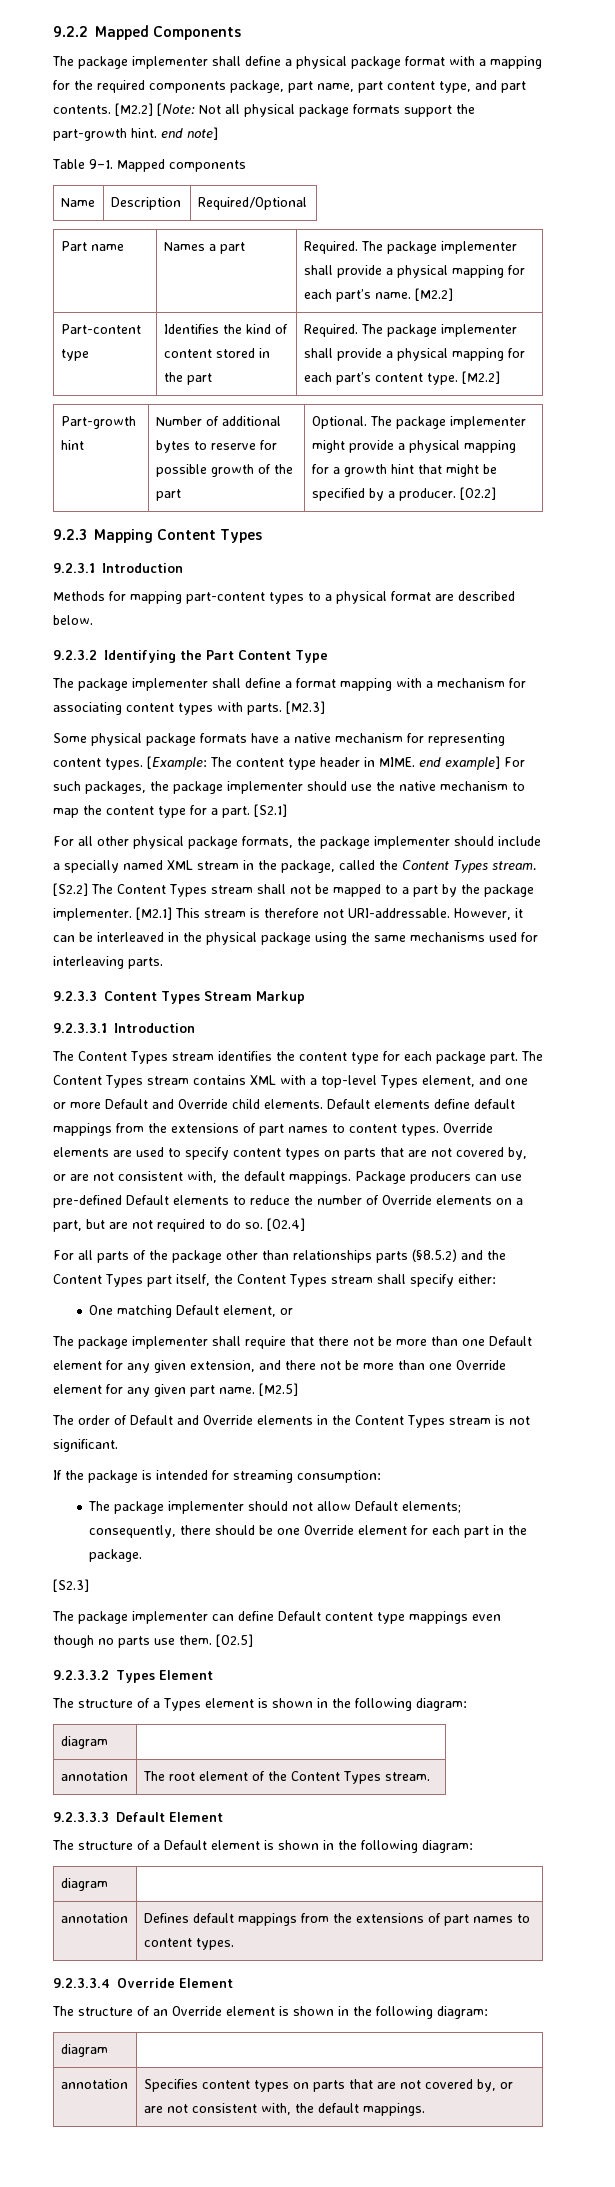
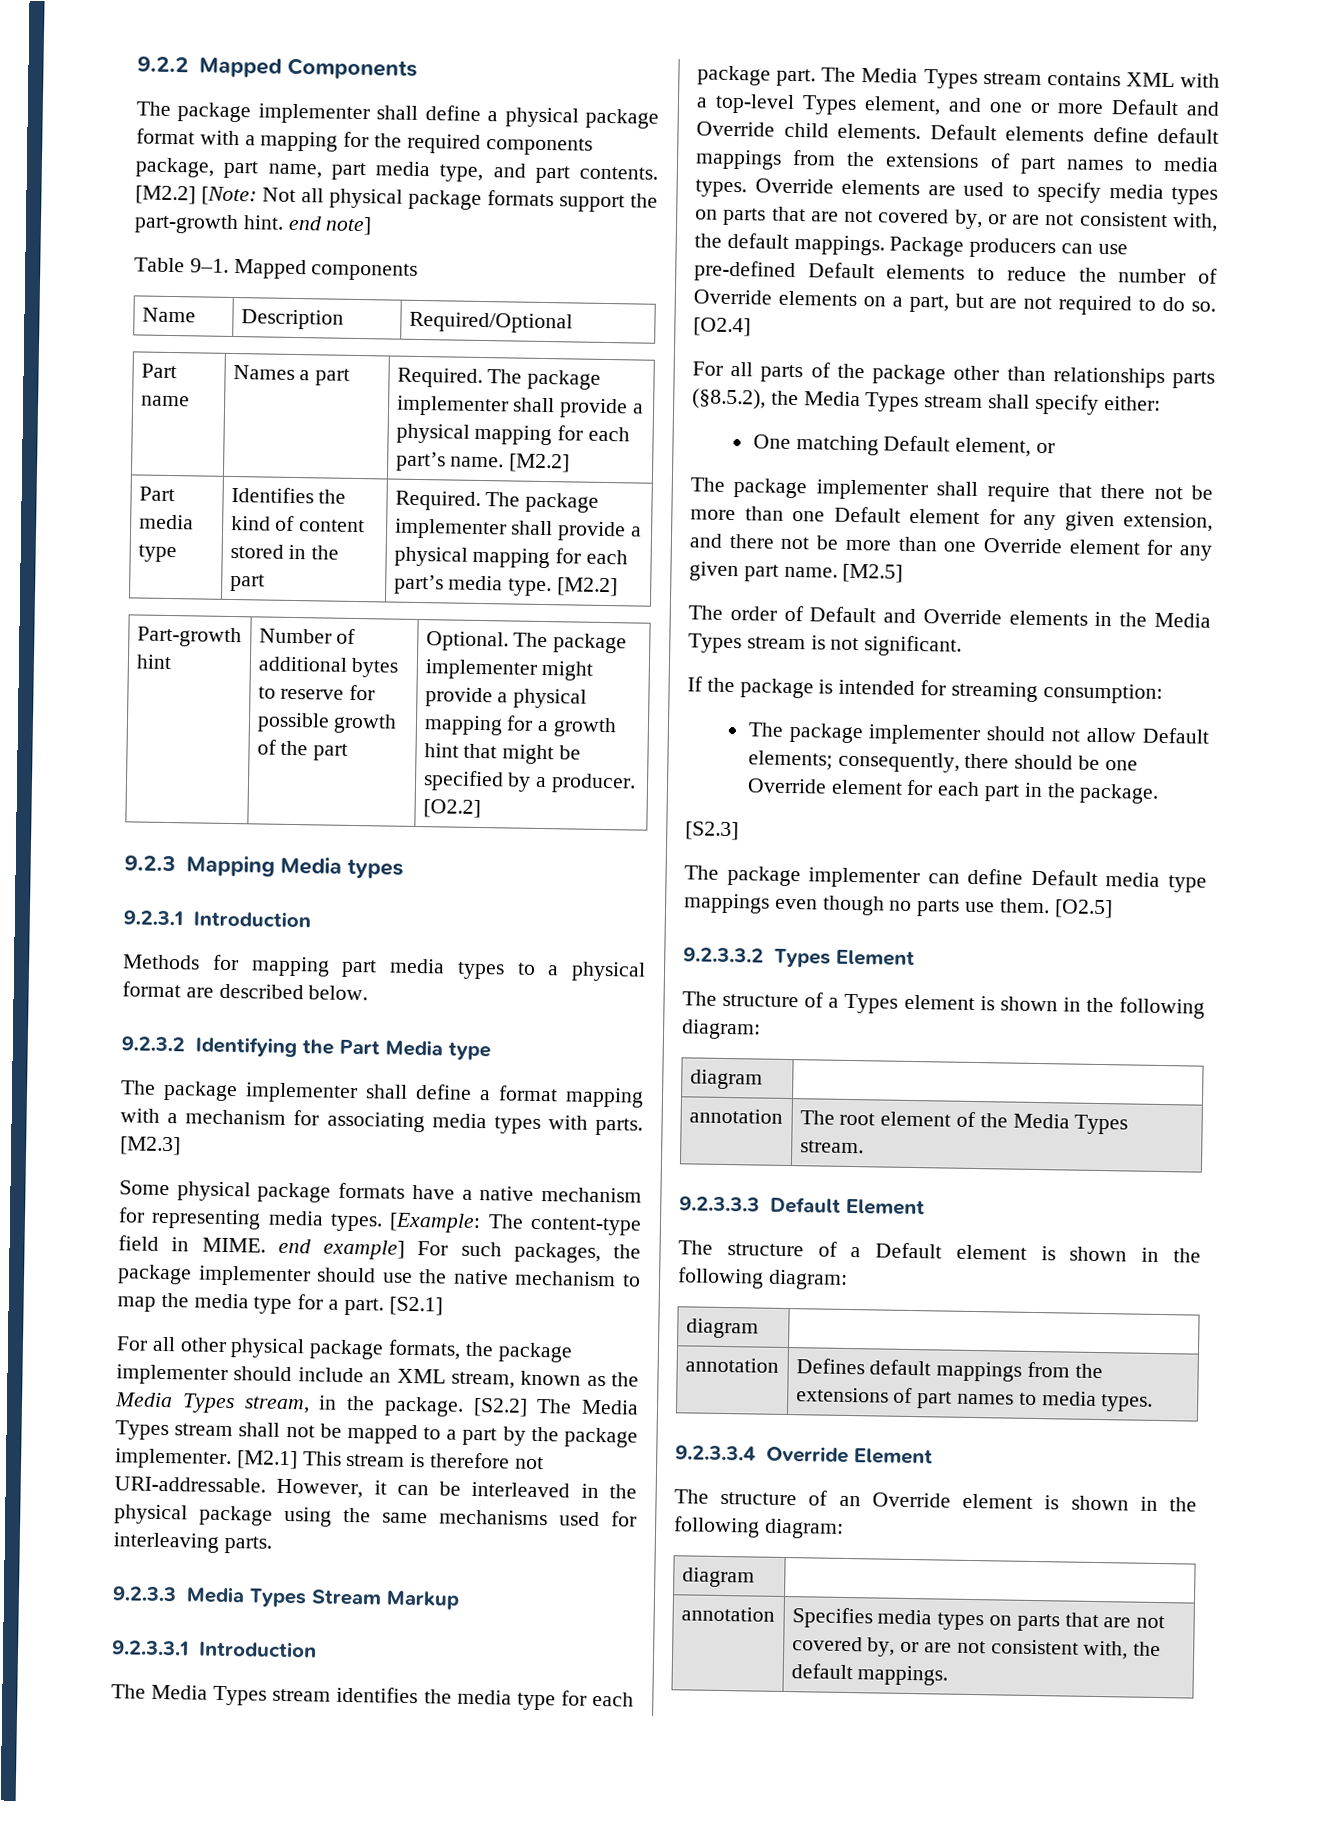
- The package implementer shall define a physical package format with a mapping for the required components package, part name, part content type, and part contents.
+ The package implementer shall define a physical package format with a mapping for the required components package, part name, part media type, and part contents.
- Part-content type | Identifies the kind of content stored in the part | Required. The package implementer shall provide a physical mapping for each part’s content type. [M2.2]
+ Part media type | Identifies the kind of content stored in the part | Required. The package implementer shall provide a physical mapping for each part’s media type. [M2.2]
- 9.2.3 Mapping Content Types
+ 9.2.3 Mapping Media types
- Methods for mapping part-content types to a physical format are described below.
+ Methods for mapping part media types to a physical format are described below.
- 9.2.3.2 Identifying the Part Content Type
+ 9.2.3.2 Identifying the Part Media type
- The package implementer shall define a format mapping with a mechanism for associating content types with parts.
+ The package implementer shall define a format mapping with a mechanism for associating media types with parts.
- Some physical package formats have a native mechanism for representing content types.
+ Some physical package formats have a native mechanism for representing media types.
- [Example: The content type header in MIME. end example] For such packages, the package implementer should use the native mechanism to map the content type for a part.
+ [Example: The content-type field in MIME. end example] For such packages, the package implementer should use the native mechanism to map the media type for a part.
- For all other physical package formats, the package implementer should include a specially named XML stream in the package, called the Content Types stream.
+ For all other physical package formats, the package implementer should include an XML stream, known as the Media Types stream, in the package.
- [S2.2] The Content Types stream shall not be mapped to a part by the package implementer.
+ [S2.2] The Media Types stream shall not be mapped to a part by the package implementer.
- 9.2.3.3 Content Types Stream Markup
+ 9.2.3.3 Media Types Stream Markup
- The Content Types stream identifies the content type for each package part.
+ The Media Types stream identifies the media type for each package part.
- The Content Types stream contains XML with a top-level Types element, and one or more Default and Override child elements.
+ The Media Types stream contains XML with a top-level Types element, and one or more Default and Override child elements.
- Default elements define default mappings from the extensions of part names to content types.
+ Default elements define default mappings from the extensions of part names to media types.
- Override elements are used to specify content types on parts that are not covered by, or are not consistent with, the default mappings.
+ Override elements are used to specify media types on parts that are not covered by, or are not consistent with, the default mappings.
- For all parts of the package other than relationships parts (§8.5.2) and the Content Types part itself, the Content Types stream shall specify either:
+ For all parts of the package other than relationships parts (§8.5.2), the Media Types stream shall specify either:
- The order of Default and Override elements in the Content Types stream is not significant.
+ The order of Default and Override elements in the Media Types stream is not significant.
- The package implementer can define Default content type mappings even though no parts use them.
+ The package implementer can define Default media type mappings even though no parts use them.
- annotation | The root element of the Content Types stream.
+ annotation | The root element of the Media Types stream.
- annotation | Defines default mappings from the extensions of part names to content types.
+ annotation | Defines default mappings from the extensions of part names to media types.
- annotation | Specifies content types on parts that are not covered by, or are not consistent with, the default mappings.
+ annotation | Specifies media types on parts that are not covered by, or are not consistent with, the default mappings.

